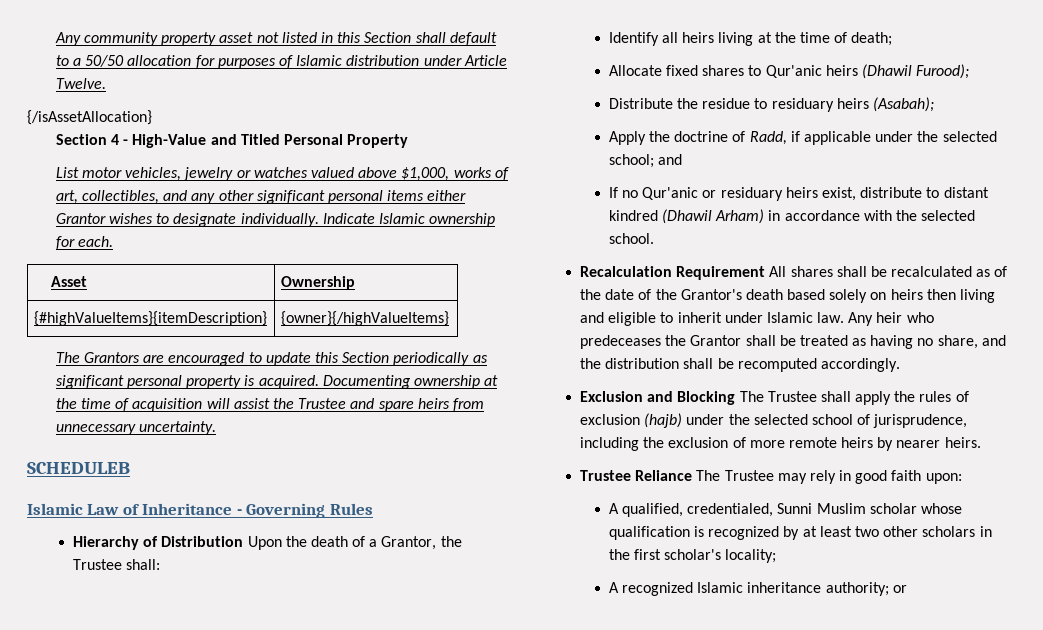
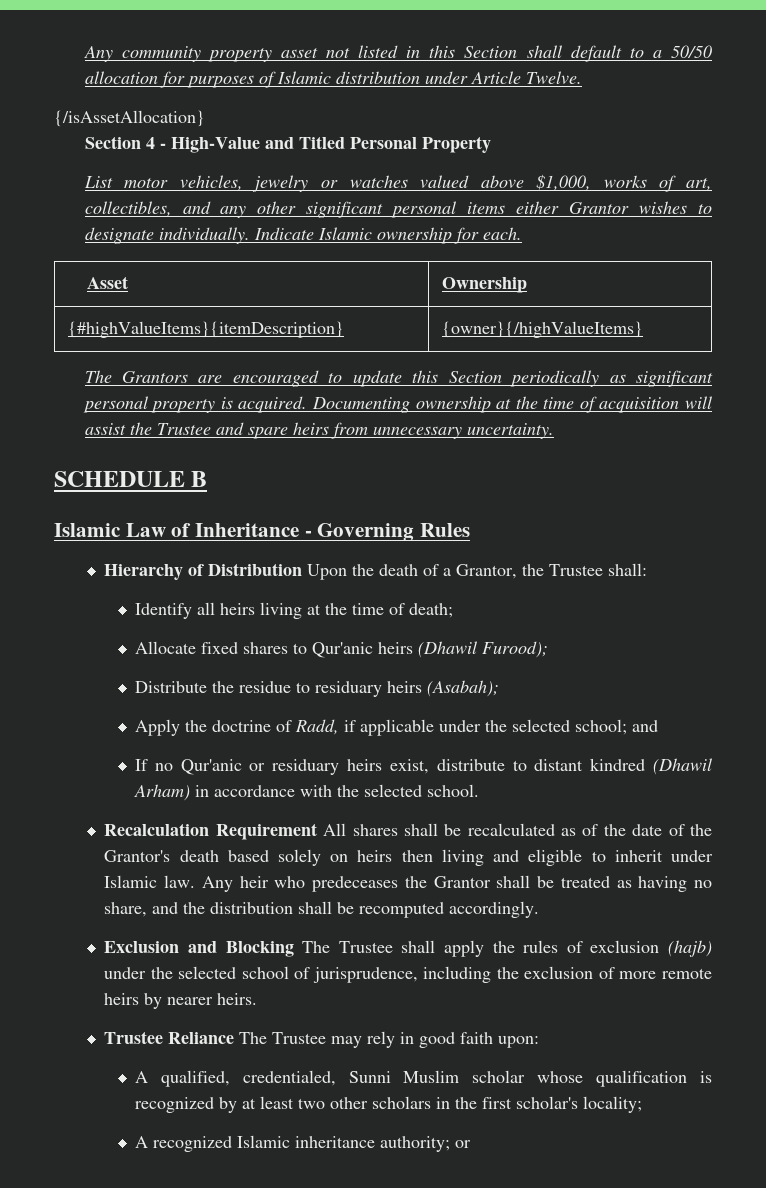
- SCHEDULEB
+ SCHEDULE B

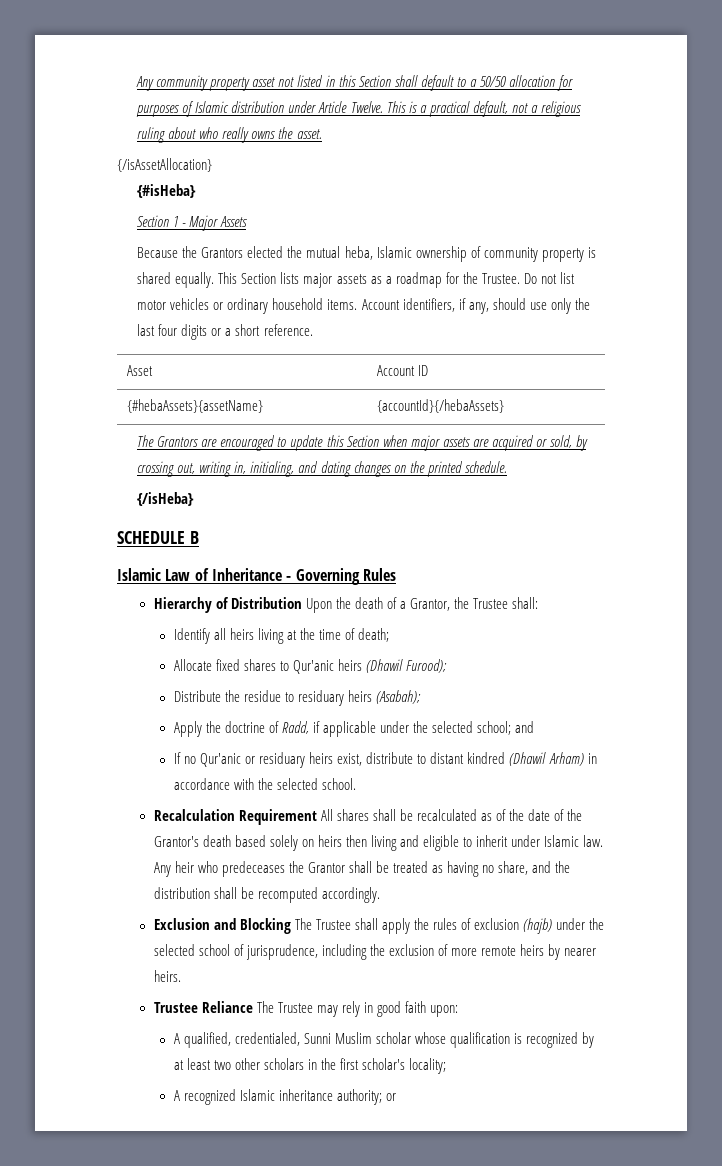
+ This is a practical default, not a religious ruling about who really owns the asset.
- Section 4 - High-Value and Titled Personal Property
- List motor vehicles, jewelry or watches valued above $1,000, works of art, collectibles, and any other significant personal items either Grantor wishes to designate individually. Indicate Islamic ownership for each.
- Asset | Ownership
- {#highValueItems}{itemDescription} | {owner}{/highValueItems}
+ {#isHeba}
+ Section 1 - Major Assets
+ Because the Grantors elected the mutual heba, Islamic ownership of community property is shared equally. This Section lists major assets as a roadmap for the Trustee. Do not list motor vehicles or ordinary household items. Account identifiers, if any, should use only the last four digits or a short reference.
+ Asset | Account ID
+ {#hebaAssets}{assetName} | {accountId}{/hebaAssets}
- The Grantors are encouraged to update this Section periodically as significant personal property is acquired. Documenting ownership at the time of acquisition will assist the Trustee and spare heirs from unnecessary uncertainty.
+ The Grantors are encouraged to update this Section when major assets are acquired or sold, by crossing out, writing in, initialing, and dating changes on the printed schedule.
+ {/isHeba}

